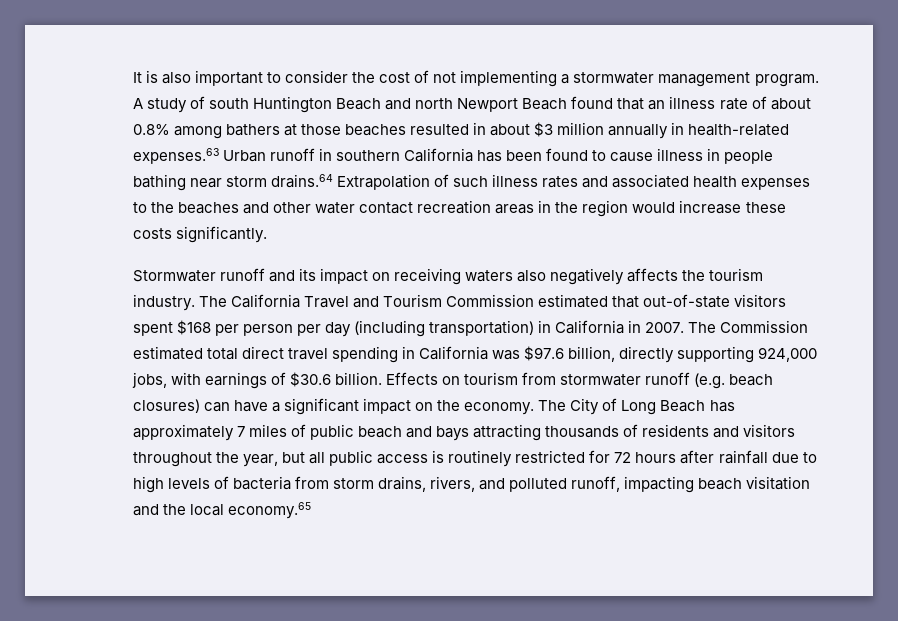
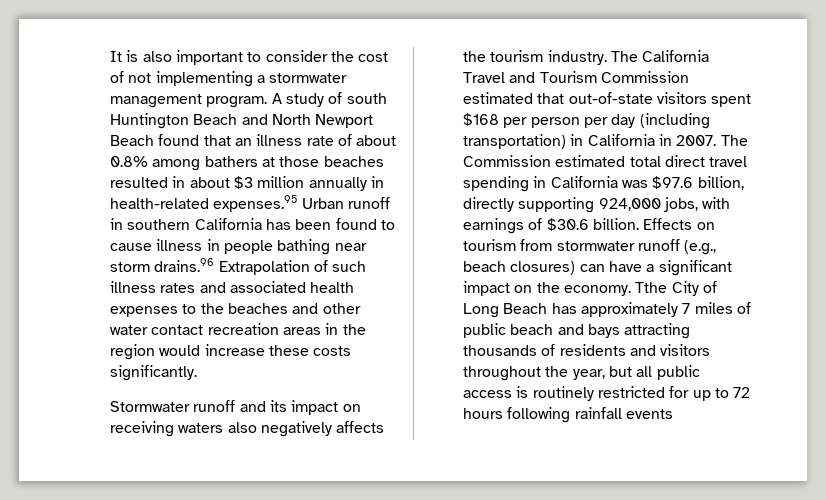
- A study of south Huntington Beach and north Newport Beach found that an illness rate of about 0.8% among bathers at those beaches resulted in about $3 million annually in health-related expenses.63 Urban runoff in southern California has been found to cause illness in people bathing near storm drains.64 Extrapolation of such illness rates and associated health expenses to the beaches and other water contact recreation areas in the region would increase these costs significantly.
+ A study of south Huntington Beach and North Newport Beach found that an illness rate of about 0.8% among bathers at those beaches resulted in about $3 million annually in health-related expenses.95 Urban runoff in southern California has been found to cause illness in people bathing near storm drains.96 Extrapolation of such illness rates and associated health expenses to the beaches and other water contact recreation areas in the region would increase these costs significantly.
- Effects on tourism from stormwater runoff (e.g. beach closures) can have a significant impact on the economy.
+ Effects on tourism from stormwater runoff (e.g., beach closures) can have a significant impact on the economy.
- The City of Long Beach has approximately 7 miles of public beach and bays attracting thousands of residents and visitors throughout the year, but all public access is routinely restricted for 72 hours after rainfall due to high levels of bacteria from storm drains, rivers, and polluted runoff, impacting beach visitation and the local economy.65
+ Tthe City of Long Beach has approximately 7 miles of public beach and bays attracting thousands of residents and visitors throughout the year, but all public access is routinely restricted for up to 72 hours following rainfall events

